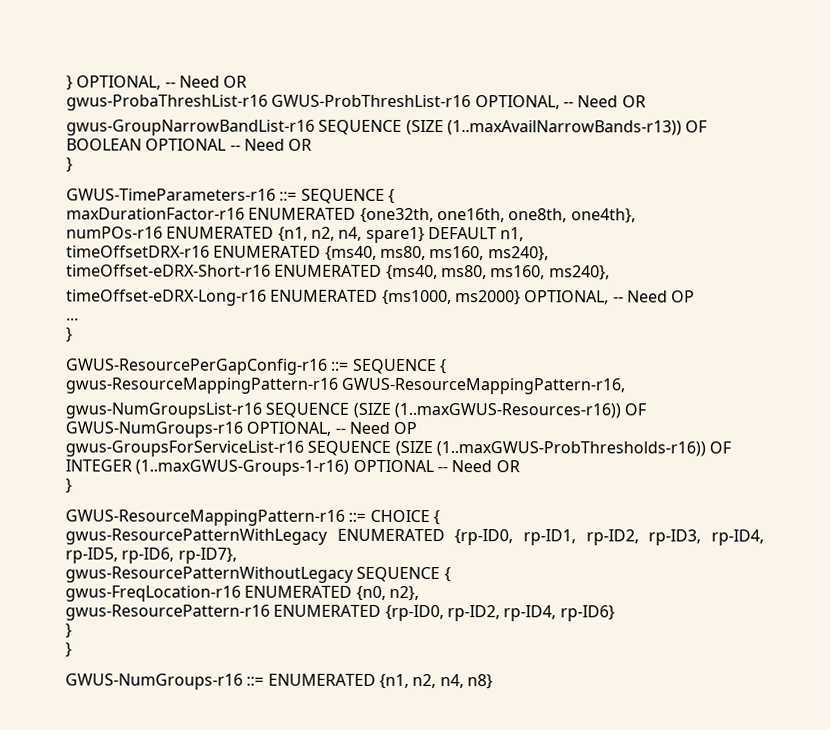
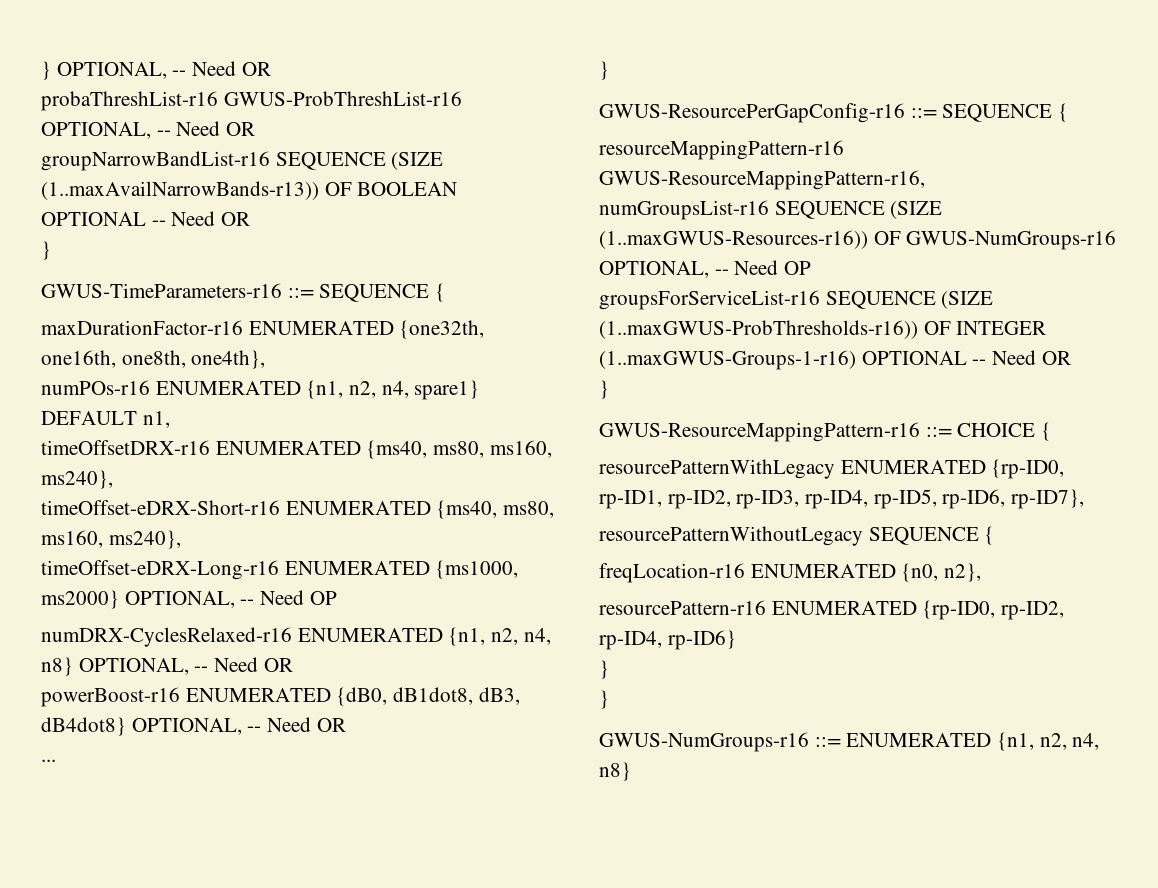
- gwus-ProbaThreshList-r16 GWUS-ProbThreshList-r16 OPTIONAL, -- Need OR
+ probaThreshList-r16 GWUS-ProbThreshList-r16 OPTIONAL, -- Need OR
- gwus-GroupNarrowBandList-r16 SEQUENCE (SIZE (1..maxAvailNarrowBands-r13)) OF BOOLEAN OPTIONAL -- Need OR
+ groupNarrowBandList-r16 SEQUENCE (SIZE (1..maxAvailNarrowBands-r13)) OF BOOLEAN OPTIONAL -- Need OR
+ numDRX-CyclesRelaxed-r16 ENUMERATED {n1, n2, n4, n8} OPTIONAL, -- Need OR
+ powerBoost-r16 ENUMERATED {dB0, dB1dot8, dB3, dB4dot8} OPTIONAL, -- Need OR
- gwus-ResourceMappingPattern-r16 GWUS-ResourceMappingPattern-r16,
+ resourceMappingPattern-r16 GWUS-ResourceMappingPattern-r16,
- gwus-NumGroupsList-r16 SEQUENCE (SIZE (1..maxGWUS-Resources-r16)) OF GWUS-NumGroups-r16 OPTIONAL, -- Need OP
+ numGroupsList-r16 SEQUENCE (SIZE (1..maxGWUS-Resources-r16)) OF GWUS-NumGroups-r16 OPTIONAL, -- Need OP
- gwus-GroupsForServiceList-r16 SEQUENCE (SIZE (1..maxGWUS-ProbThresholds-r16)) OF INTEGER (1..maxGWUS-Groups-1-r16) OPTIONAL -- Need OR
+ groupsForServiceList-r16 SEQUENCE (SIZE (1..maxGWUS-ProbThresholds-r16)) OF INTEGER (1..maxGWUS-Groups-1-r16) OPTIONAL -- Need OR
- gwus-ResourcePatternWithLegacy ENUMERATED {rp-ID0, rp-ID1, rp-ID2, rp-ID3, rp-ID4, rp-ID5, rp-ID6, rp-ID7},
+ resourcePatternWithLegacy ENUMERATED {rp-ID0, rp-ID1, rp-ID2, rp-ID3, rp-ID4, rp-ID5, rp-ID6, rp-ID7},
- gwus-ResourcePatternWithoutLegacy SEQUENCE {
- gwus-FreqLocation-r16 ENUMERATED {n0, n2},
+ resourcePatternWithoutLegacy SEQUENCE {
+ freqLocation-r16 ENUMERATED {n0, n2},
- gwus-ResourcePattern-r16 ENUMERATED {rp-ID0, rp-ID2, rp-ID4, rp-ID6}
+ resourcePattern-r16 ENUMERATED {rp-ID0, rp-ID2, rp-ID4, rp-ID6}

